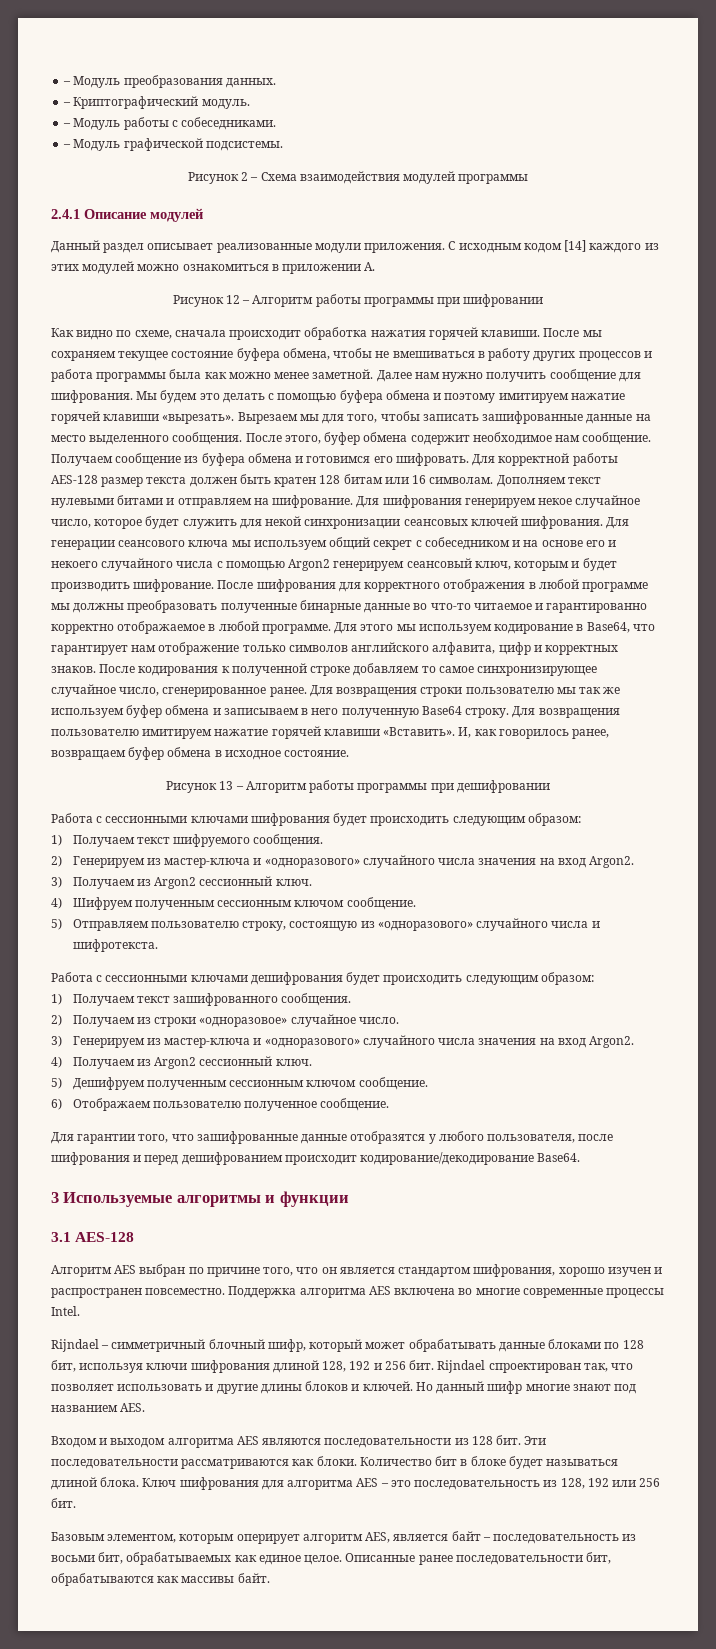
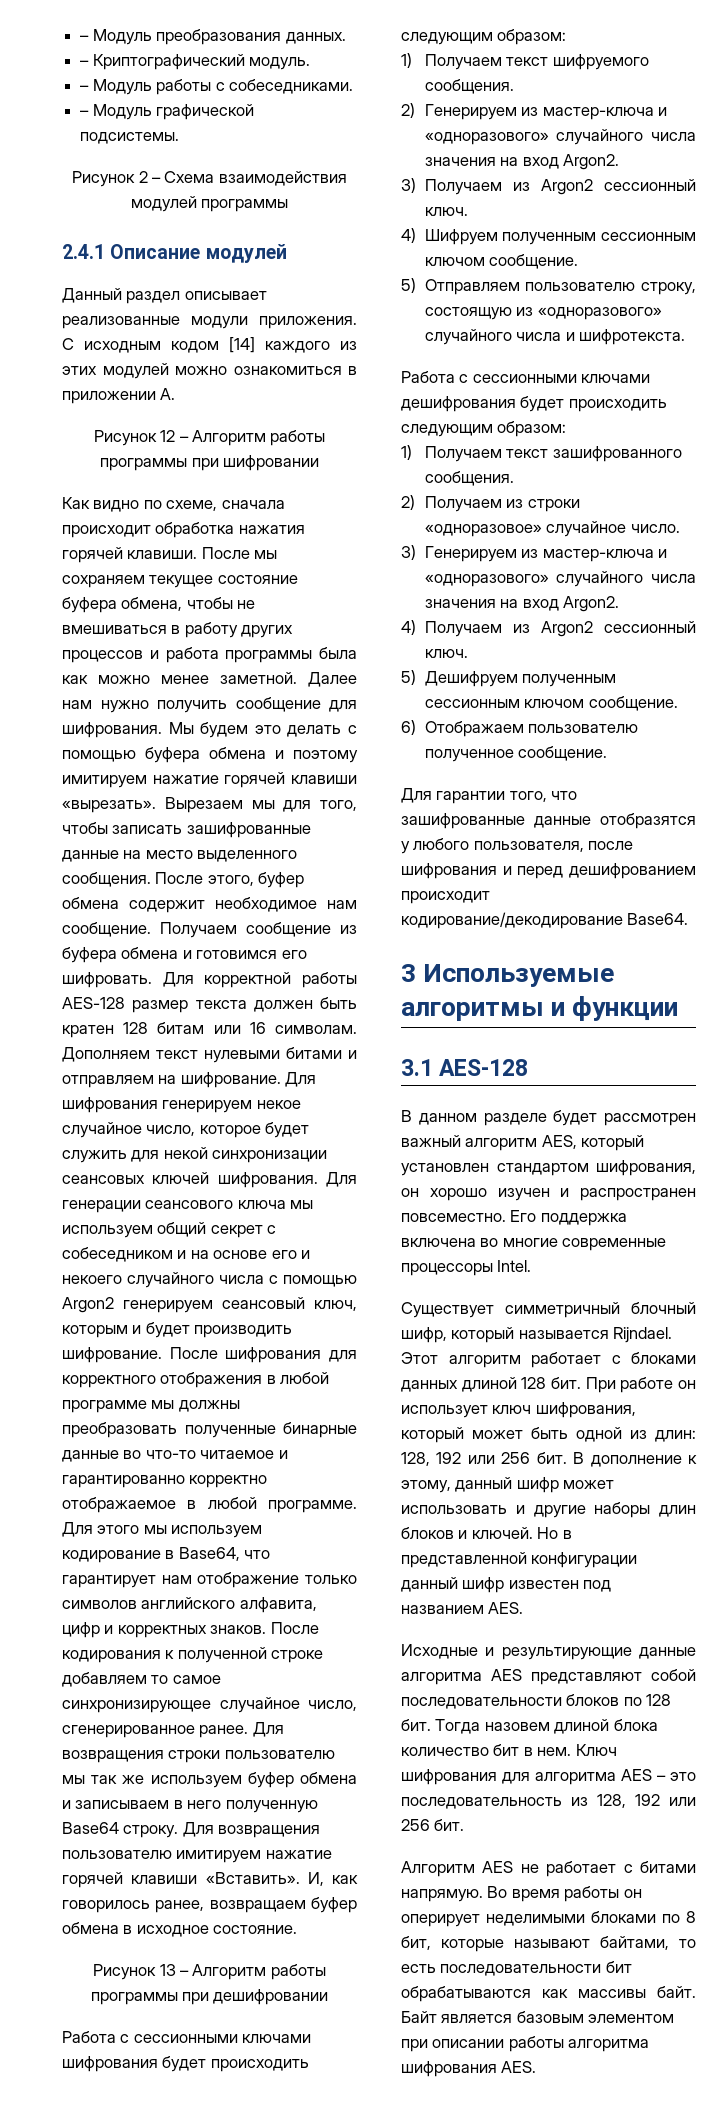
- Алгоритм AES выбран по причине того, что он является стандартом шифрования, хорошо изучен и распространен повсеместно.
+ В данном разделе будет рассмотрен важный алгоритм AES, который установлен стандартом шифрования, он хорошо изучен и распространен повсеместно.
- Поддержка алгоритма AES включена во многие современные процессы Intel.
+ Его поддержка включена во многие современные процессоры Intel.
- Rijndael – симметричный блочный шифр, который может обрабатывать данные блоками по 128 бит, используя ключи шифрования длиной 128, 192 и 256 бит. Rijndael спроектирован так, что позволяет использовать и другие длины блоков и ключей.
+ Существует симметричный блочный шифр, который называется Rijndael. Этот алгоритм работает с блоками данных длиной 128 бит. При работе он использует ключ шифрования, который может быть одной из длин: 128, 192 или 256 бит. В дополнение к этому, данный шифр может использовать и другие наборы длин блоков и ключей.
- Но данный шифр многие знают под названием AES.
- Входом и выходом алгоритма AES являются последовательности из 128 бит. Эти последовательности рассматриваются как блоки. Количество бит в блоке будет называться длиной блока.
+ Но в представленной конфигурации данный шифр известен под названием AES.
+ Исходные и результирующие данные алгоритма AES представляют собой последовательности блоков по 128 бит. Тогда назовем длиной блока количество бит в нем.
- Базовым элементом, которым оперирует алгоритм AES, является байт – последовательность из восьми бит, обрабатываемых как единое целое. Описанные ранее последовательности бит, обрабатываются как массивы байт.
+ Алгоритм AES не работает с битами напрямую. Во время работы он оперирует неделимыми блоками по 8 бит, которые называют байтами, то есть последовательности бит обрабатываются как массивы байт. Байт является базовым элементом при описании работы алгоритма шифрования AES.

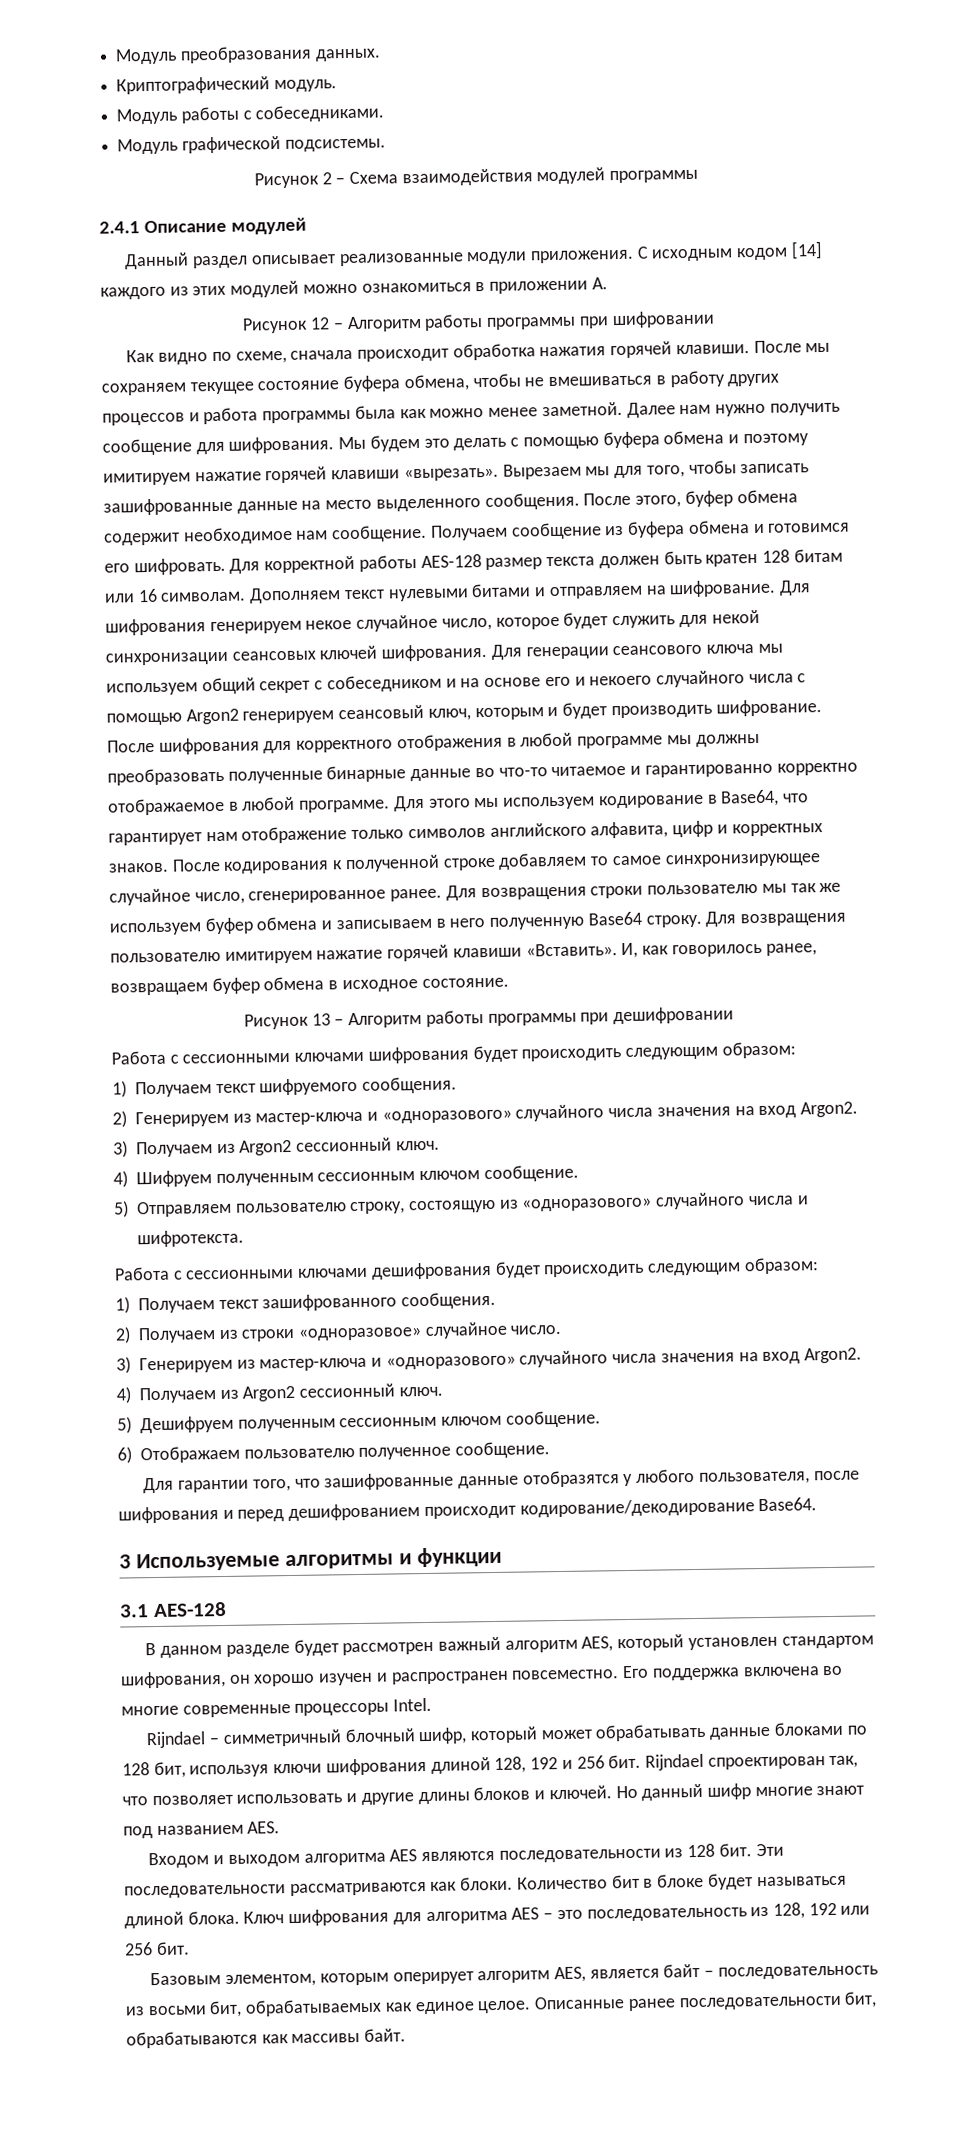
- – Модуль преобразования данных.
+ Модуль преобразования данных.
- – Криптографический модуль.
+ Криптографический модуль.
- – Модуль работы с собеседниками.
+ Модуль работы с собеседниками.
- – Модуль графической подсистемы.
+ Модуль графической подсистемы.
- Существует симметричный блочный шифр, который называется Rijndael. Этот алгоритм работает с блоками данных длиной 128 бит. При работе он использует ключ шифрования, который может быть одной из длин: 128, 192 или 256 бит. В дополнение к этому, данный шифр может использовать и другие наборы длин блоков и ключей.
+ Rijndael – симметричный блочный шифр, который может обрабатывать данные блоками по 128 бит, используя ключи шифрования длиной 128, 192 и 256 бит. Rijndael спроектирован так, что позволяет использовать и другие длины блоков и ключей.
- Но в представленной конфигурации данный шифр известен под названием AES.
- Исходные и результирующие данные алгоритма AES представляют собой последовательности блоков по 128 бит. Тогда назовем длиной блока количество бит в нем.
+ Но данный шифр многие знают под названием AES.
+ Входом и выходом алгоритма AES являются последовательности из 128 бит. Эти последовательности рассматриваются как блоки. Количество бит в блоке будет называться длиной блока.
- Алгоритм AES не работает с битами напрямую. Во время работы он оперирует неделимыми блоками по 8 бит, которые называют байтами, то есть последовательности бит обрабатываются как массивы байт. Байт является базовым элементом при описании работы алгоритма шифрования AES.
+ Базовым элементом, которым оперирует алгоритм AES, является байт – последовательность из восьми бит, обрабатываемых как единое целое. Описанные ранее последовательности бит, обрабатываются как массивы байт.

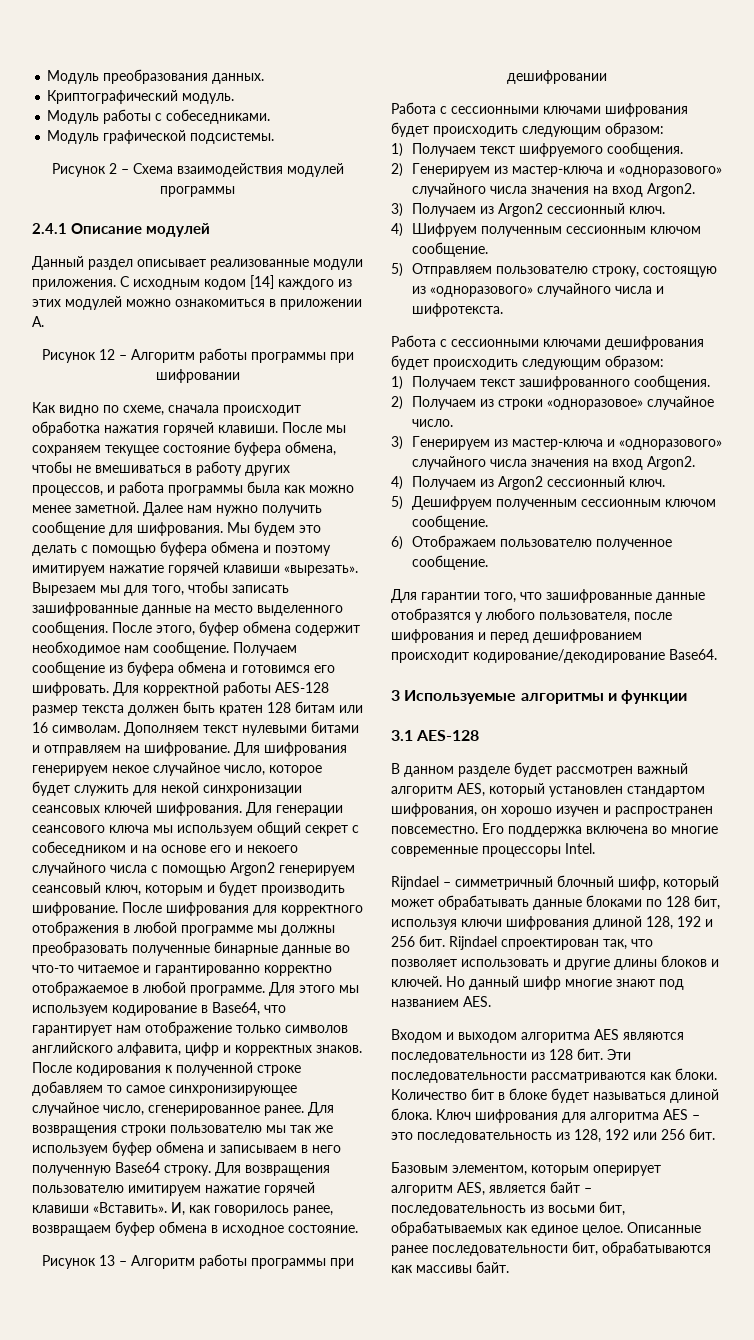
- После мы сохраняем текущее состояние буфера обмена, чтобы не вмешиваться в работу других процессов и работа программы была как можно менее заметной.
+ После мы сохраняем текущее состояние буфера обмена, чтобы не вмешиваться в работу других процессов, и работа программы была как можно менее заметной.

